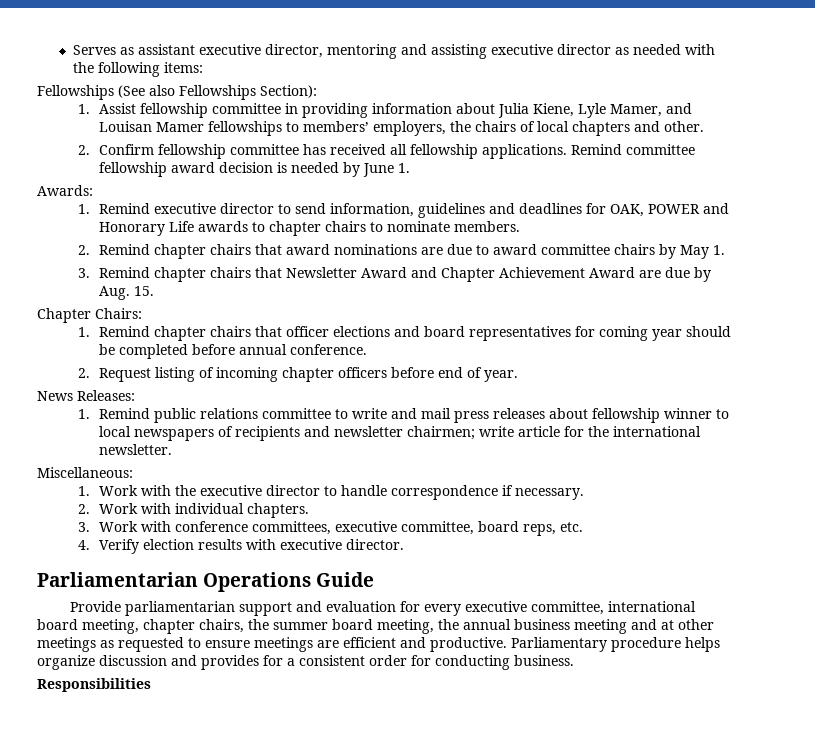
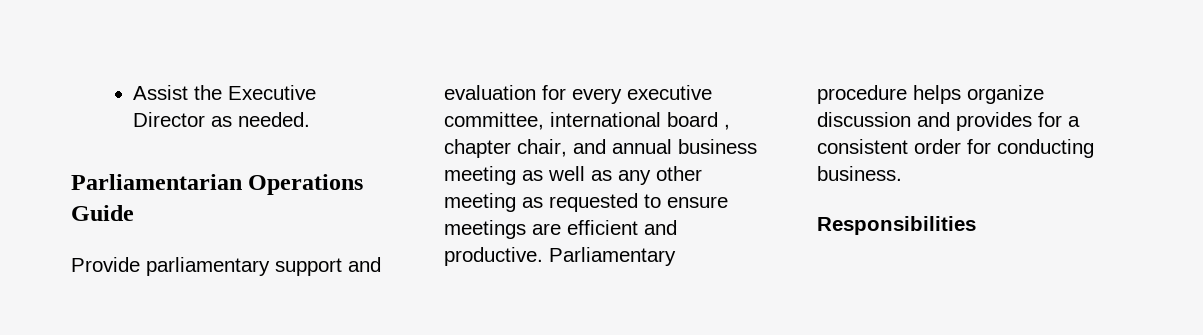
- Serves as assistant executive director, mentoring and assisting executive director as needed with the following items:
- Fellowships (See also Fellowships Section):
- 1. Assist fellowship committee in providing information about Julia Kiene, Lyle Mamer, and Louisan Mamer fellowships to members’ employers, the chairs of local chapters and other.
- 2. Confirm fellowship committee has received all fellowship applications. Remind committee fellowship award decision is needed by June 1.
- Awards:
- 1. Remind executive director to send information, guidelines and deadlines for OAK, POWER and Honorary Life awards to chapter chairs to nominate members.
- 2. Remind chapter chairs that award nominations are due to award committee chairs by May 1.
- 3. Remind chapter chairs that Newsletter Award and Chapter Achievement Award are due by Aug. 15.
- Chapter Chairs:
- 1. Remind chapter chairs that officer elections and board representatives for coming year should be completed before annual conference.
- 2. Request listing of incoming chapter officers before end of year.
- News Releases:
- 1. Remind public relations committee to write and mail press releases about fellowship winner to local newspapers of recipients and newsletter chairmen; write article for the international newsletter.
- Miscellaneous:
- 1. Work with the executive director to handle correspondence if necessary.
- 2. Work with individual chapters.
- 3. Work with conference committees, executive committee, board reps, etc.
- 4. Verify election results with executive director.
+ Assist the Executive Director as needed.
- Provide parliamentarian support and evaluation for every executive committee, international board meeting, chapter chairs, the summer board meeting, the annual business meeting and at other meetings as requested to ensure meetings are efficient and productive.
+ Provide parliamentary support and evaluation for every executive committee, international board , chapter chair, and annual business meeting as well as any other meeting as requested to ensure meetings are efficient and productive.

